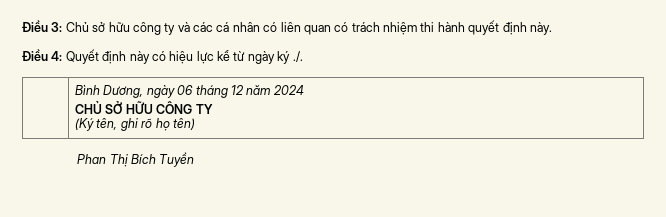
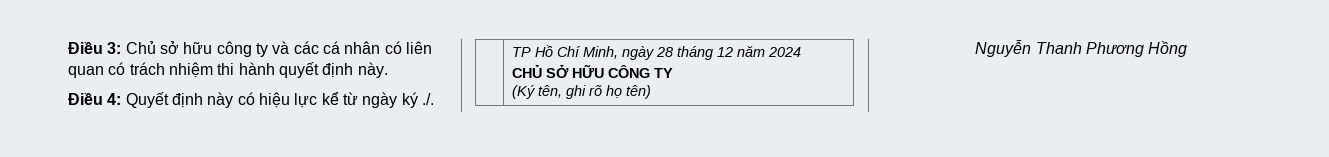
- | Bình Dương, ngày 06 tháng 12 năm 2024
+ | TP Hồ Chí Minh, ngày 28 tháng 12 năm 2024
- Phan Thị Bích Tuyền
+ Nguyễn Thanh Phương Hồng

